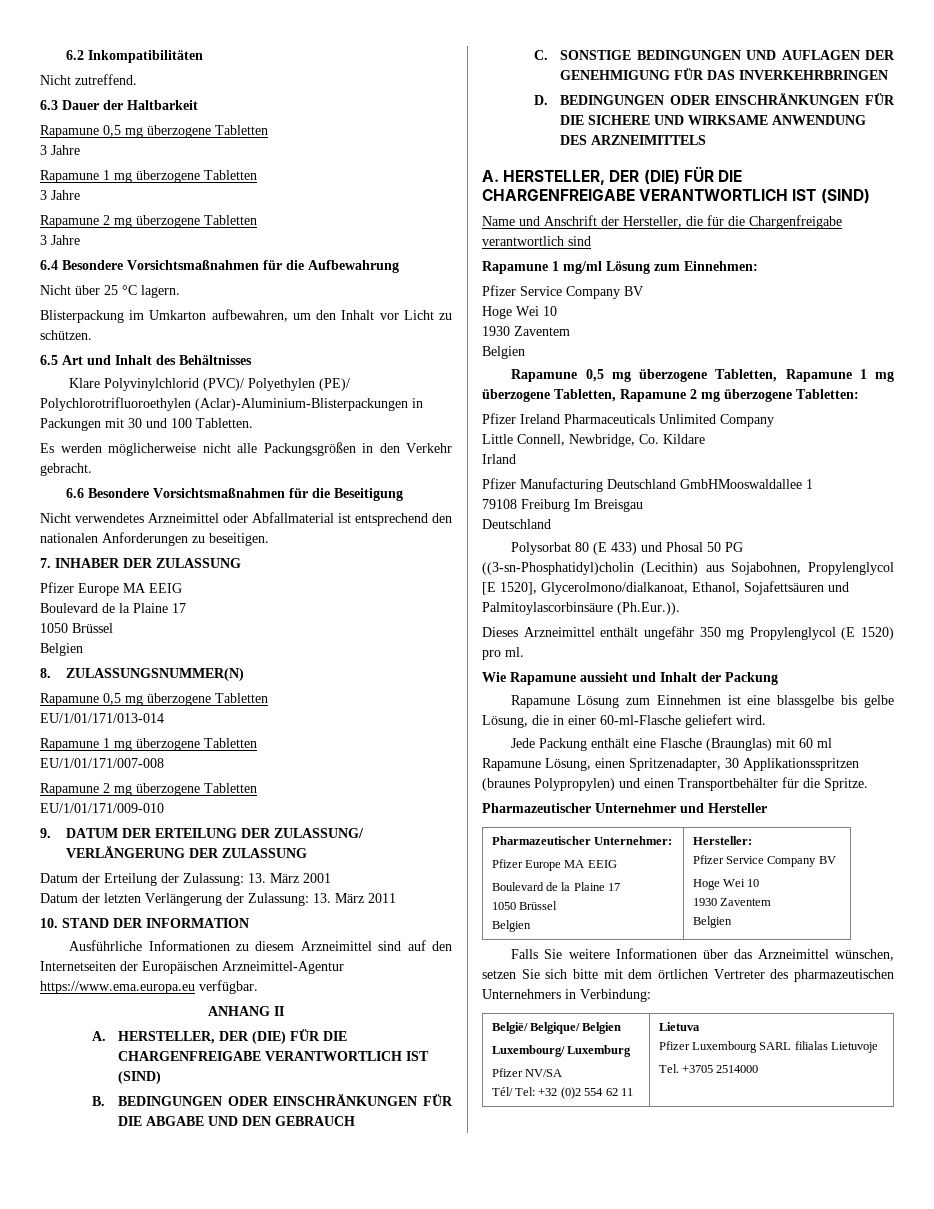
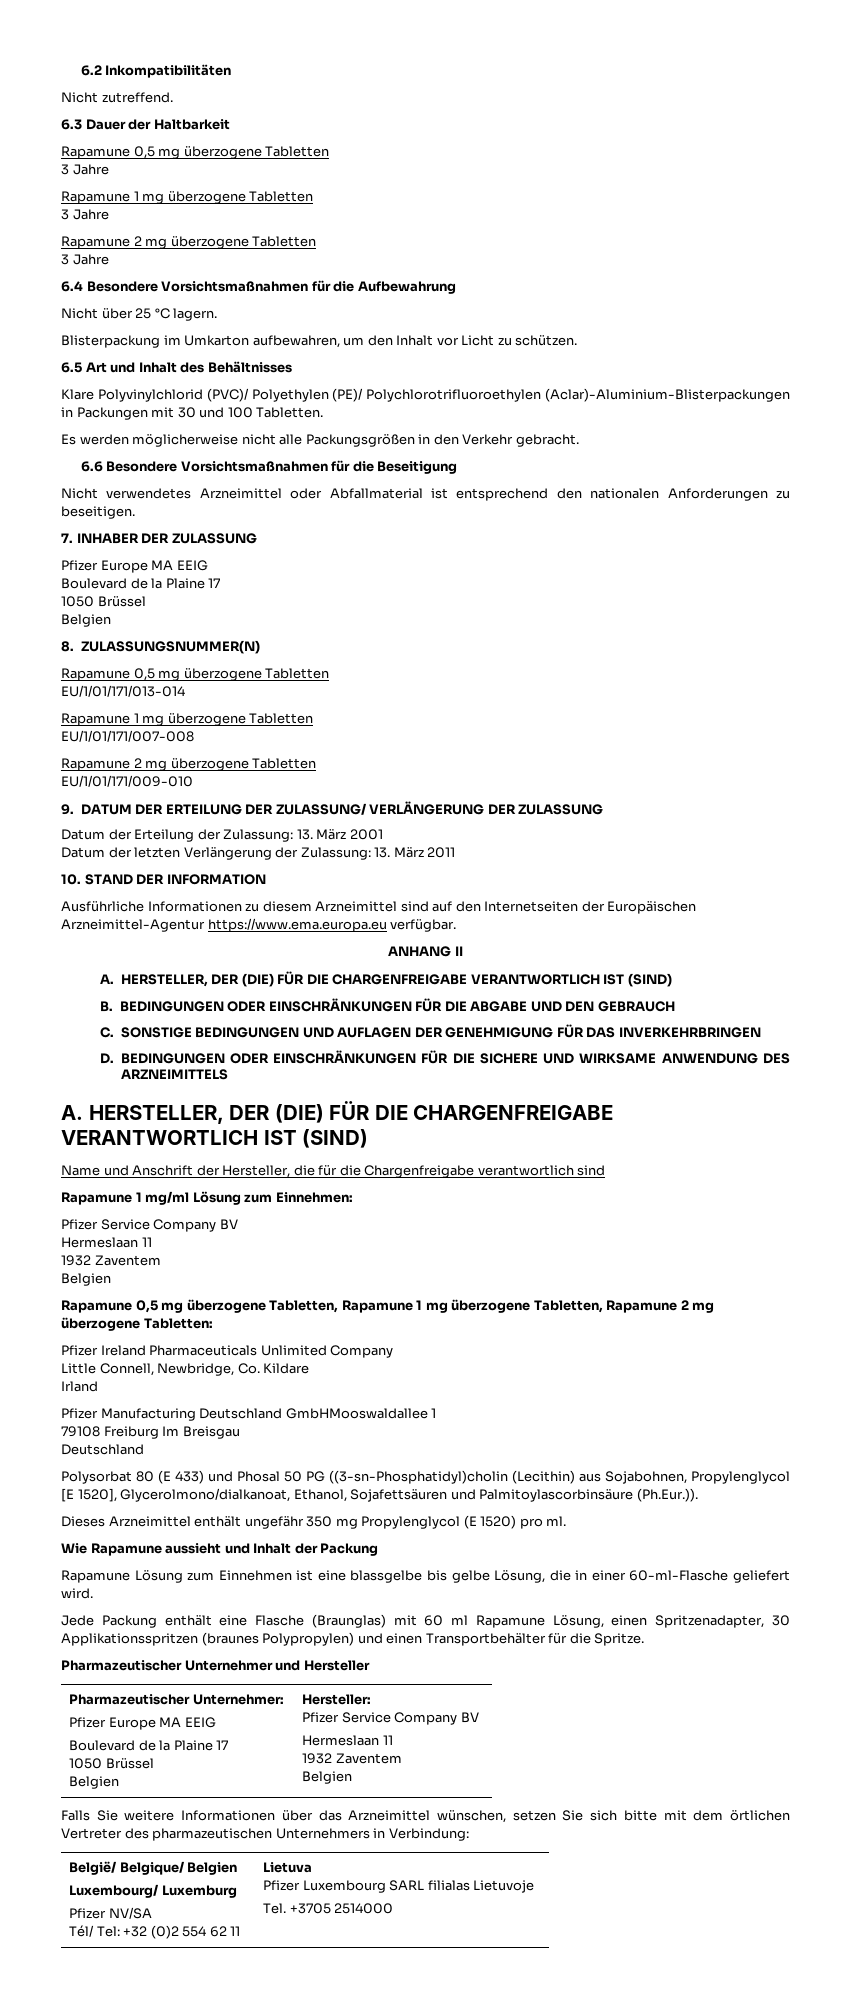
  Rapamune 1 mg/ml Lösung zum Einnehmen:
  Pfizer Service Company BV
- Hoge Wei 10
- 1930 Zaventem
+ Hermeslaan 11
+ 1932 Zaventem
  Pharmazeutischer Unternehmer:
  Pfizer Europe MA EEIG
  Boulevard de la Plaine 17
  1050 Brüssel
  Belgien | Hersteller:
  Pfizer Service Company BV
- Hoge Wei 10
- 1930 Zaventem
+ Hermeslaan 11
+ 1932 Zaventem

